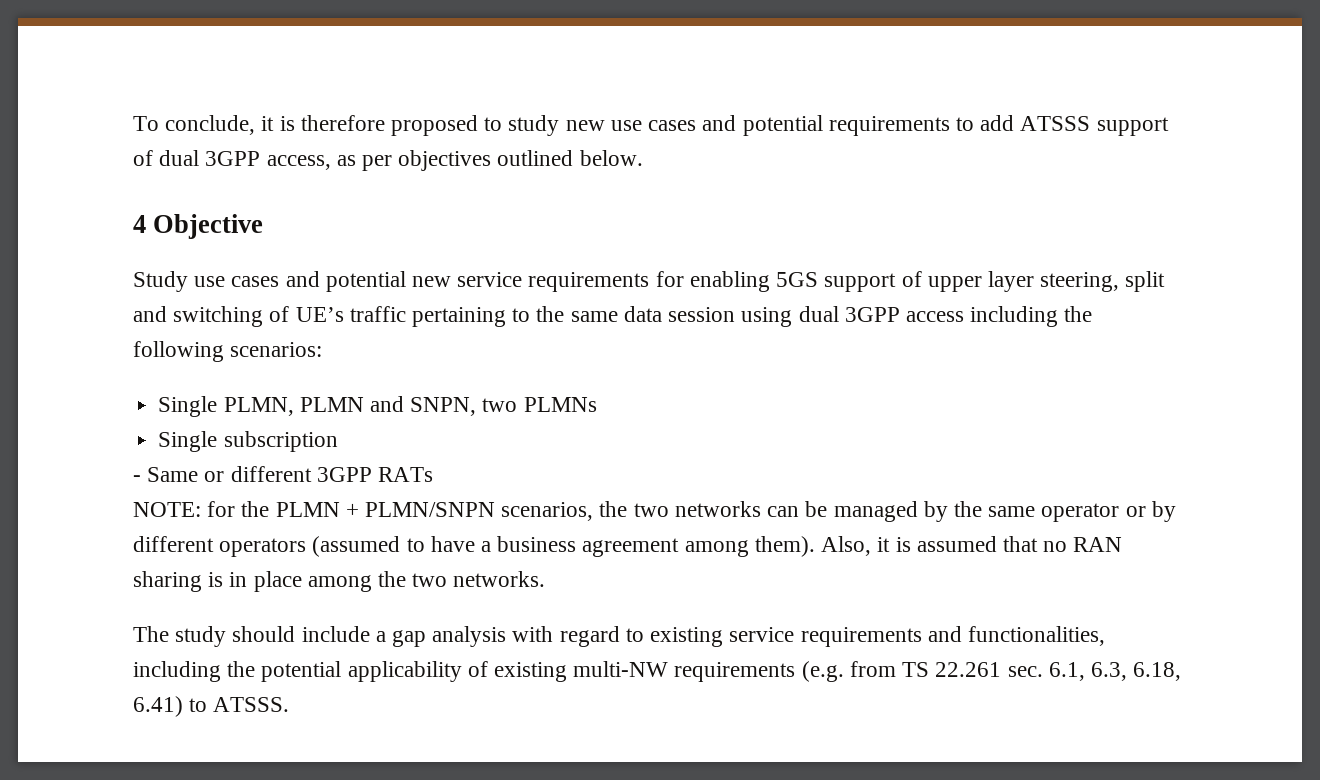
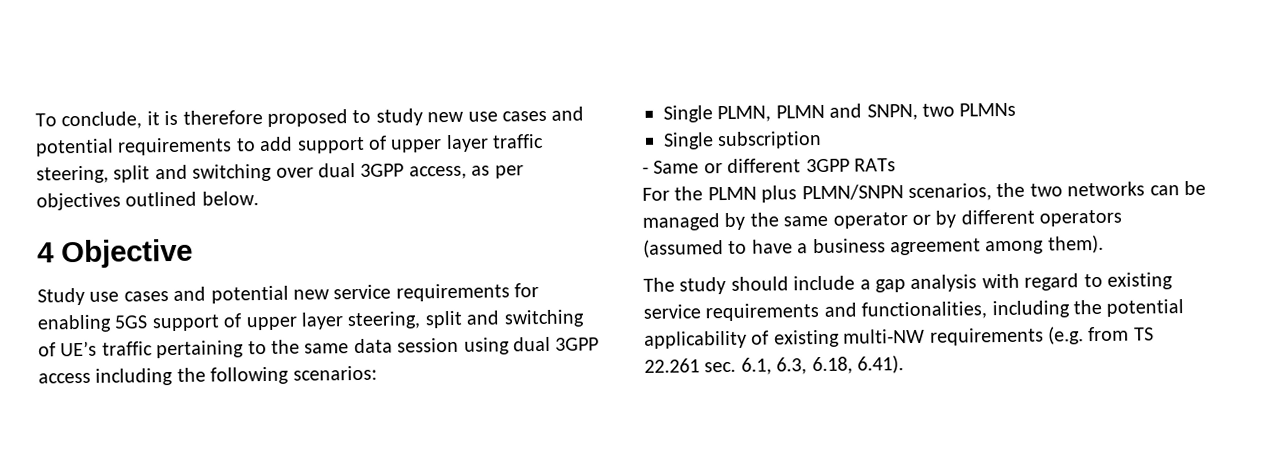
- To conclude, it is therefore proposed to study new use cases and potential requirements to add ATSSS support of dual 3GPP access, as per objectives outlined below.
+ To conclude, it is therefore proposed to study new use cases and potential requirements to add support of upper layer traffic steering, split and switching over dual 3GPP access, as per objectives outlined below.
- NOTE: for the PLMN + PLMN/SNPN scenarios, the two networks can be managed by the same operator or by different operators (assumed to have a business agreement among them). Also, it is assumed that no RAN sharing is in place among the two networks.
+ For the PLMN plus PLMN/SNPN scenarios, the two networks can be managed by the same operator or by different operators (assumed to have a business agreement among them).
- The study should include a gap analysis with regard to existing service requirements and functionalities, including the potential applicability of existing multi-NW requirements (e.g. from TS 22.261 sec. 6.1, 6.3, 6.18, 6.41) to ATSSS.
+ The study should include a gap analysis with regard to existing service requirements and functionalities, including the potential applicability of existing multi-NW requirements (e.g. from TS 22.261 sec. 6.1, 6.3, 6.18, 6.41).

